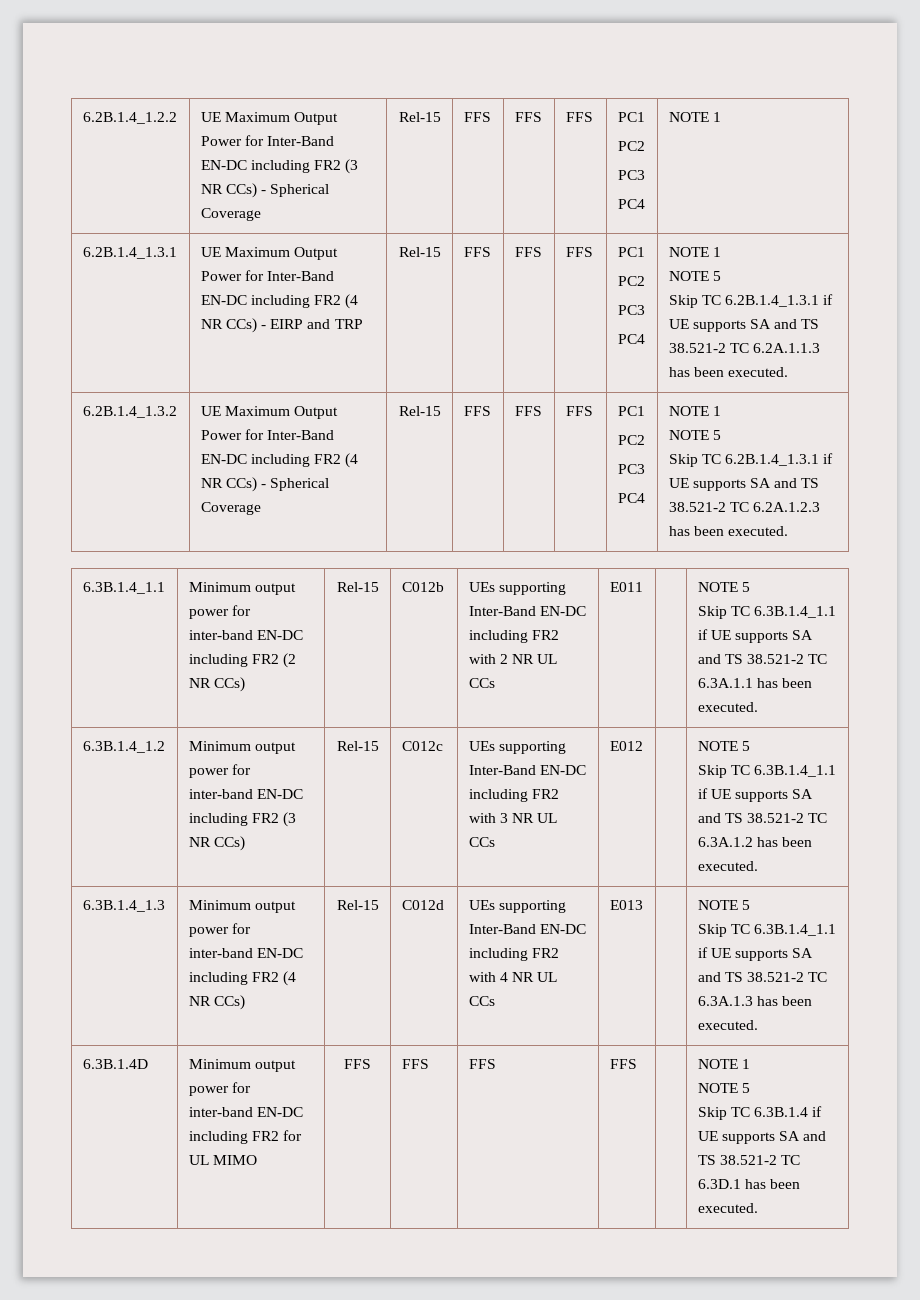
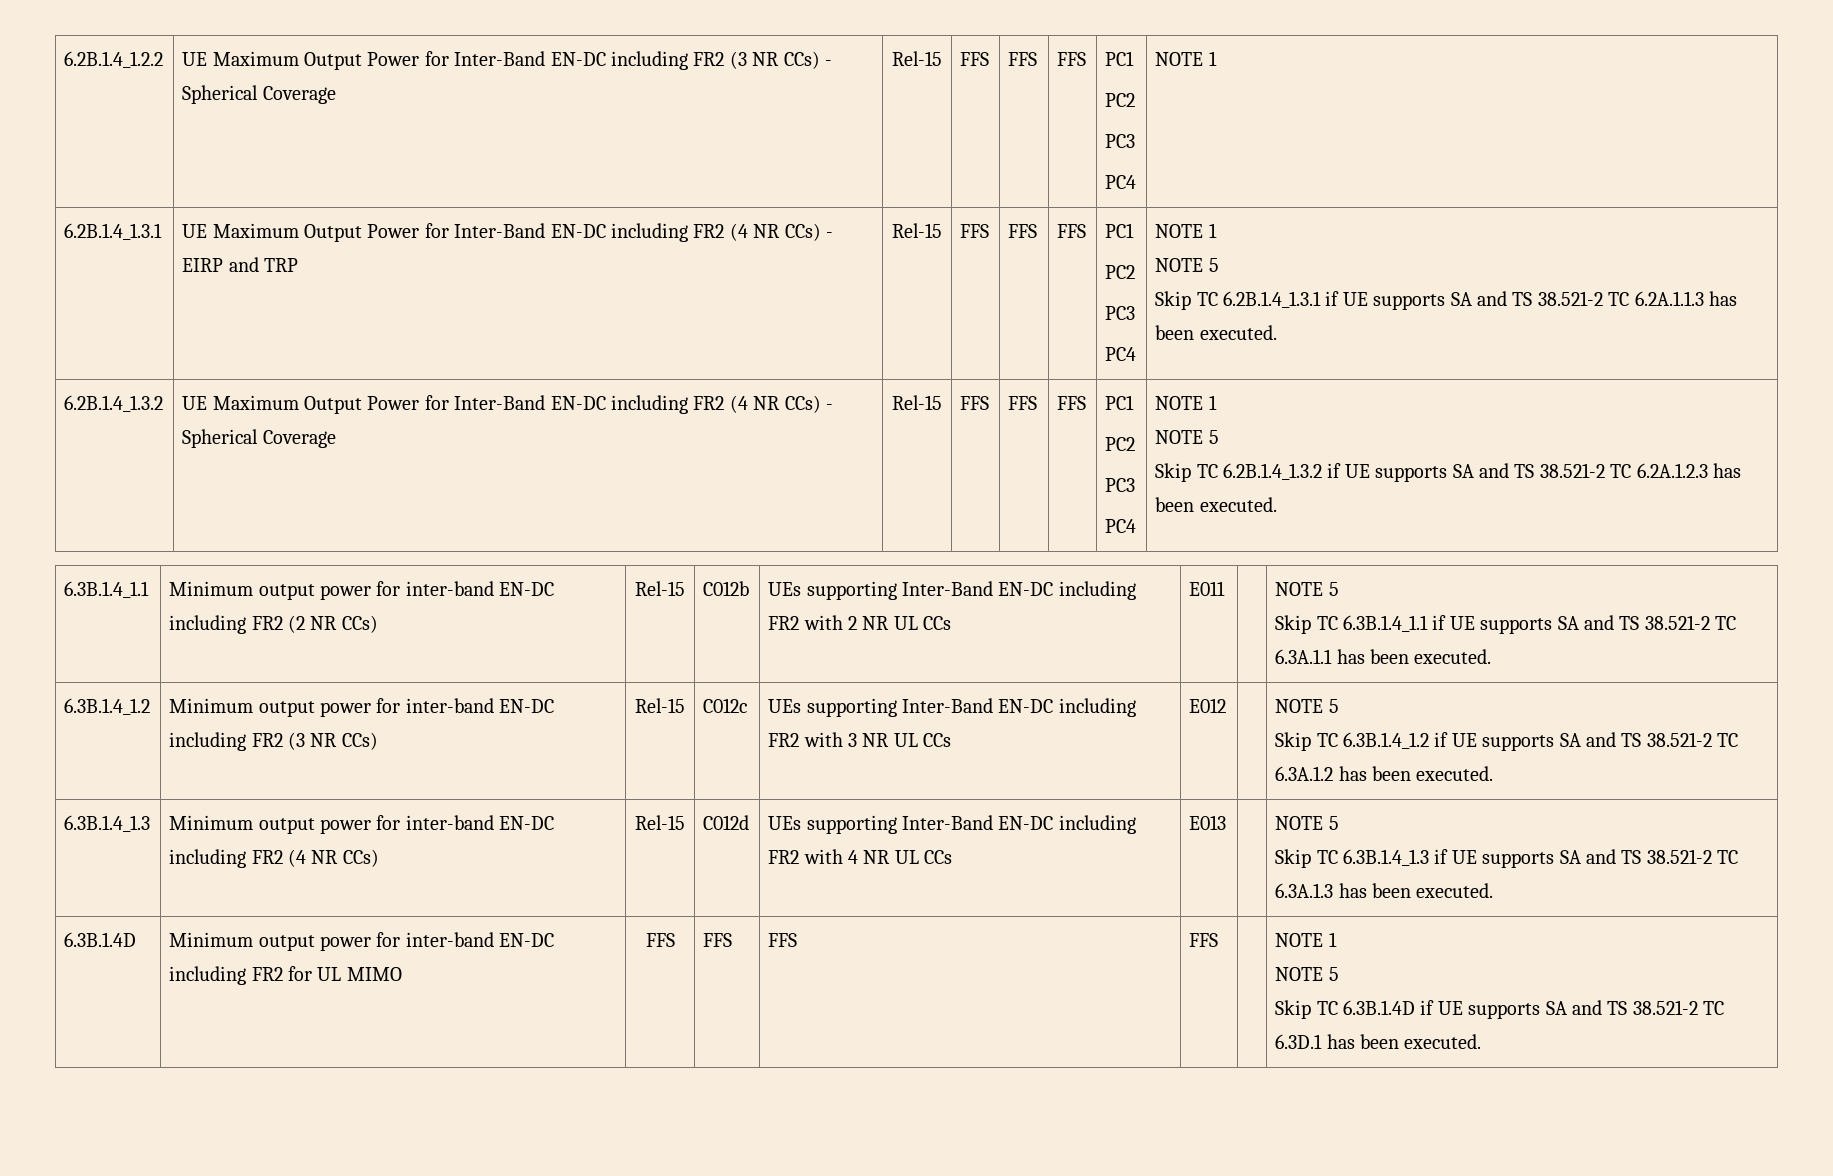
- Skip TC 6.2B.1.4_1.3.1 if UE supports SA and TS 38.521-2 TC 6.2A.1.2.3 has been executed.
+ Skip TC 6.2B.1.4_1.3.2 if UE supports SA and TS 38.521-2 TC 6.2A.1.2.3 has been executed.
- Skip TC 6.3B.1.4_1.1 if UE supports SA and TS 38.521-2 TC 6.3A.1.2 has been executed.
+ Skip TC 6.3B.1.4_1.2 if UE supports SA and TS 38.521-2 TC 6.3A.1.2 has been executed.
- Skip TC 6.3B.1.4_1.1 if UE supports SA and TS 38.521-2 TC 6.3A.1.3 has been executed.
+ Skip TC 6.3B.1.4_1.3 if UE supports SA and TS 38.521-2 TC 6.3A.1.3 has been executed.
  6.3B.1.4D | Minimum output power for inter-band EN-DC including FR2 for UL MIMO | FFS | FFS | FFS | FFS | | NOTE 1
  NOTE 5
- Skip TC 6.3B.1.4 if UE supports SA and TS 38.521-2 TC 6.3D.1 has been executed.
+ Skip TC 6.3B.1.4D if UE supports SA and TS 38.521-2 TC 6.3D.1 has been executed.

